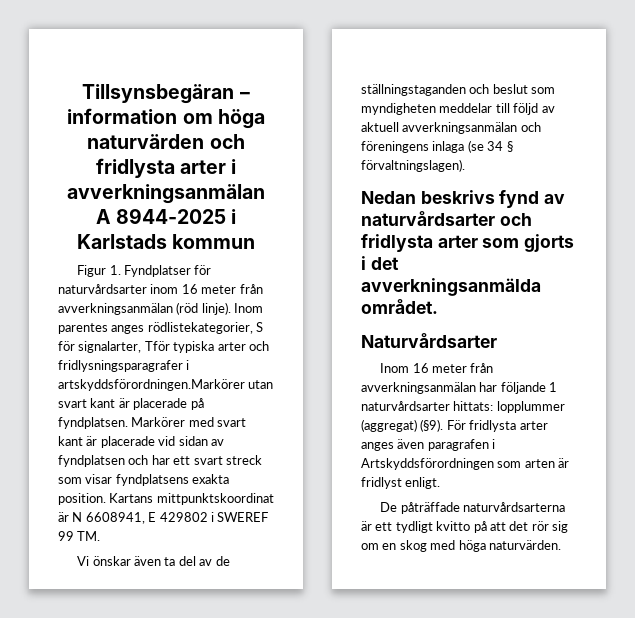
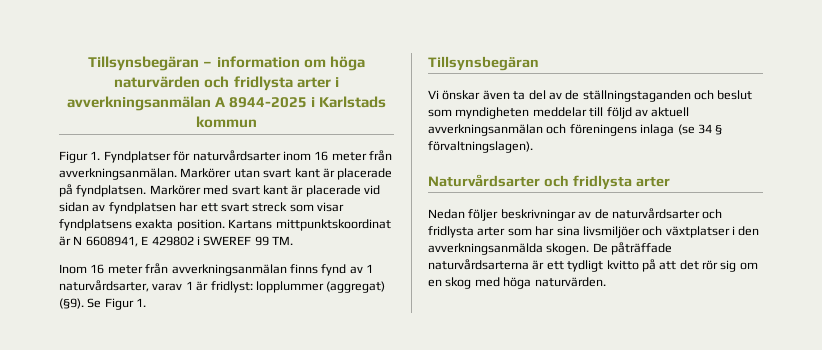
- Figur 1. Fyndplatser för naturvårdsarter inom 16 meter från avverkningsanmälan (röd linje). Inom parentes anges rödlistekategorier, S för signalarter, Tför typiska arter och fridlysningsparagrafer i artskyddsförordningen.Markörer utan svart kant är placerade på fyndplatsen.
+ Figur 1. Fyndplatser för naturvårdsarter inom 16 meter från avverkningsanmälan. Markörer utan svart kant är placerade på fyndplatsen.
- Markörer med svart kant är placerade vid sidan av fyndplatsen och har ett svart streck som visar fyndplatsens exakta position.
+ Markörer med svart kant är placerade vid sidan av fyndplatsen har ett svart streck som visar fyndplatsens exakta position.
+ Inom 16 meter från avverkningsanmälan finns fynd av 1 naturvårdsarter, varav 1 är fridlyst: lopplummer (aggregat) (§9). Se Figur 1.
+ Tillsynsbegäran
- Nedan beskrivs fynd av naturvårdsarter och fridlysta arter som gjorts i det avverkningsanmälda området.
- Naturvårdsarter
- Inom 16 meter från avverkningsanmälan har följande 1 naturvårdsarter hittats: lopplummer (aggregat) (§9). För fridlysta arter anges även paragrafen i Artskyddsförordningen som arten är fridlyst enligt.
- De påträffade naturvårdsarterna är ett tydligt kvitto på att det rör sig om en skog med höga naturvärden.
+ Naturvårdsarter och fridlysta arter
+ Nedan följer beskrivningar av de naturvårdsarter och fridlysta arter som har sina livsmiljöer och växtplatser i den avverkningsanmälda skogen. De påträffade naturvårdsarterna är ett tydligt kvitto på att det rör sig om en skog med höga naturvärden.

